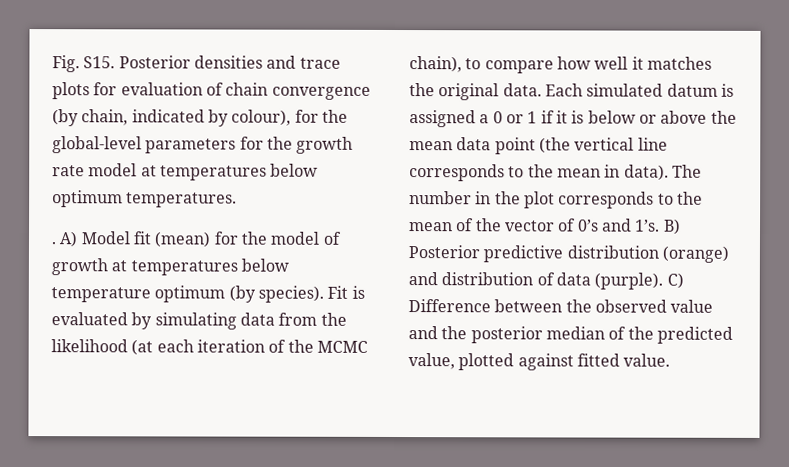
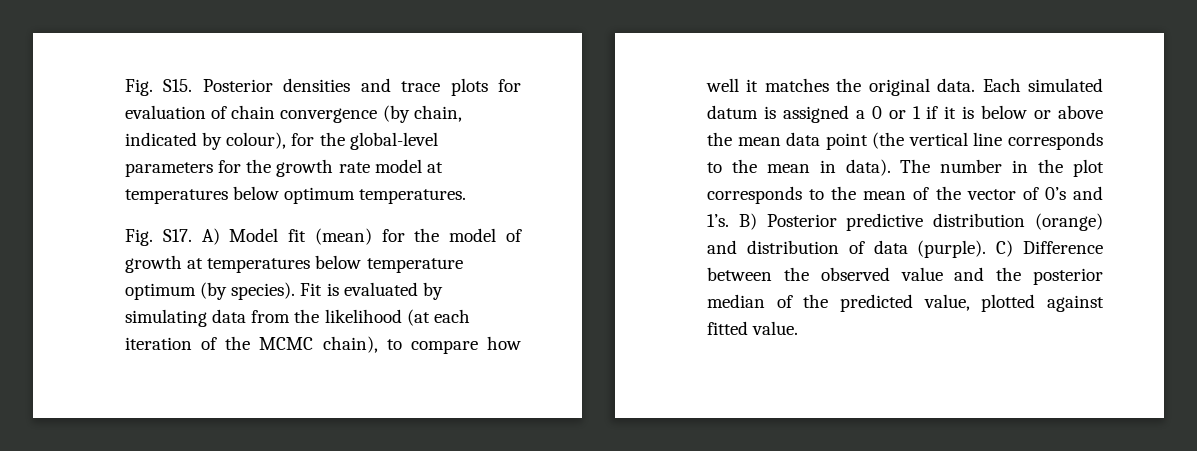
- . A) Model fit (mean) for the model of growth at temperatures below temperature optimum (by species).
+ Fig. S17. A) Model fit (mean) for the model of growth at temperatures below temperature optimum (by species).

